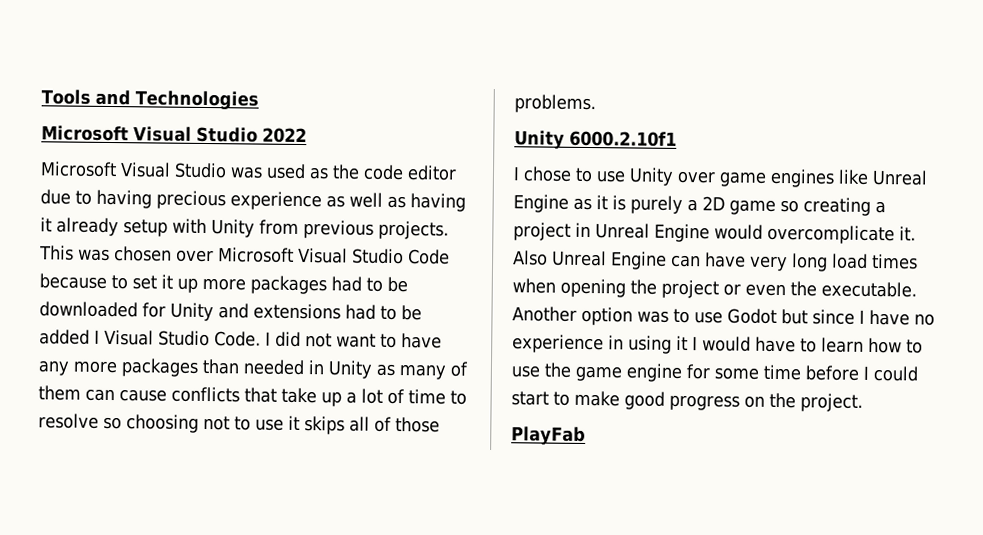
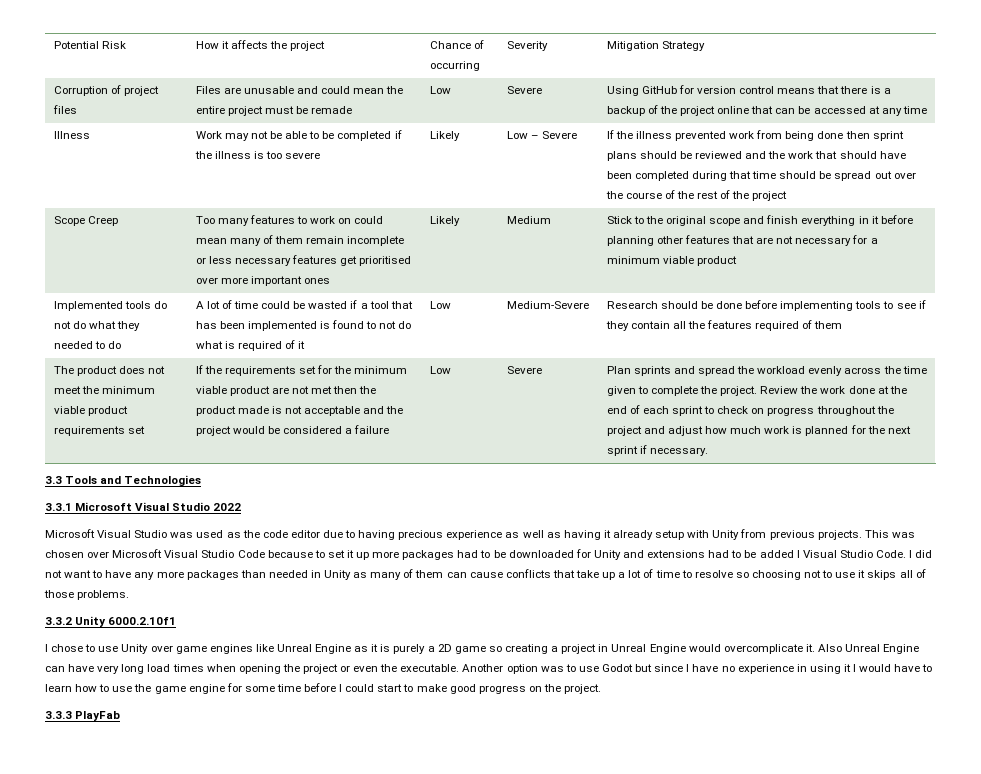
- Tools and Technologies
+ Potential Risk | How it affects the project | Chance of occurring | Severity | Mitigation Strategy
+ Corruption of project files | Files are unusable and could mean the entire project must be remade | Low | Severe | Using GitHub for version control means that there is a backup of the project online that can be accessed at any time
+ Illness | Work may not be able to be completed if the illness is too severe | Likely | Low – Severe | If the illness prevented work from being done then sprint plans should be reviewed and the work that should have been completed during that time should be spread out over the course of the rest of the project
+ Scope Creep | Too many features to work on could mean many of them remain incomplete or less necessary features get prioritised over more important ones | Likely | Medium | Stick to the original scope and finish everything in it before planning other features that are not necessary for a minimum viable product
+ Implemented tools do not do what they needed to do | A lot of time could be wasted if a tool that has been implemented is found to not do what is required of it | Low | Medium-Severe | Research should be done before implementing tools to see if they contain all the features required of them
+ The product does not meet the minimum viable product requirements set | If the requirements set for the minimum viable product are not met then the product made is not acceptable and the project would be considered a failure | Low | Severe | Plan sprints and spread the workload evenly across the time given to complete the project. Review the work done at the end of each sprint to check on progress throughout the project and adjust how much work is planned for the next sprint if necessary.
+ 3.3 Tools and Technologies
- Microsoft Visual Studio 2022
+ 3.3.1 Microsoft Visual Studio 2022
- Unity 6000.2.10f1
+ 3.3.2 Unity 6000.2.10f1
- PlayFab
+ 3.3.3 PlayFab

